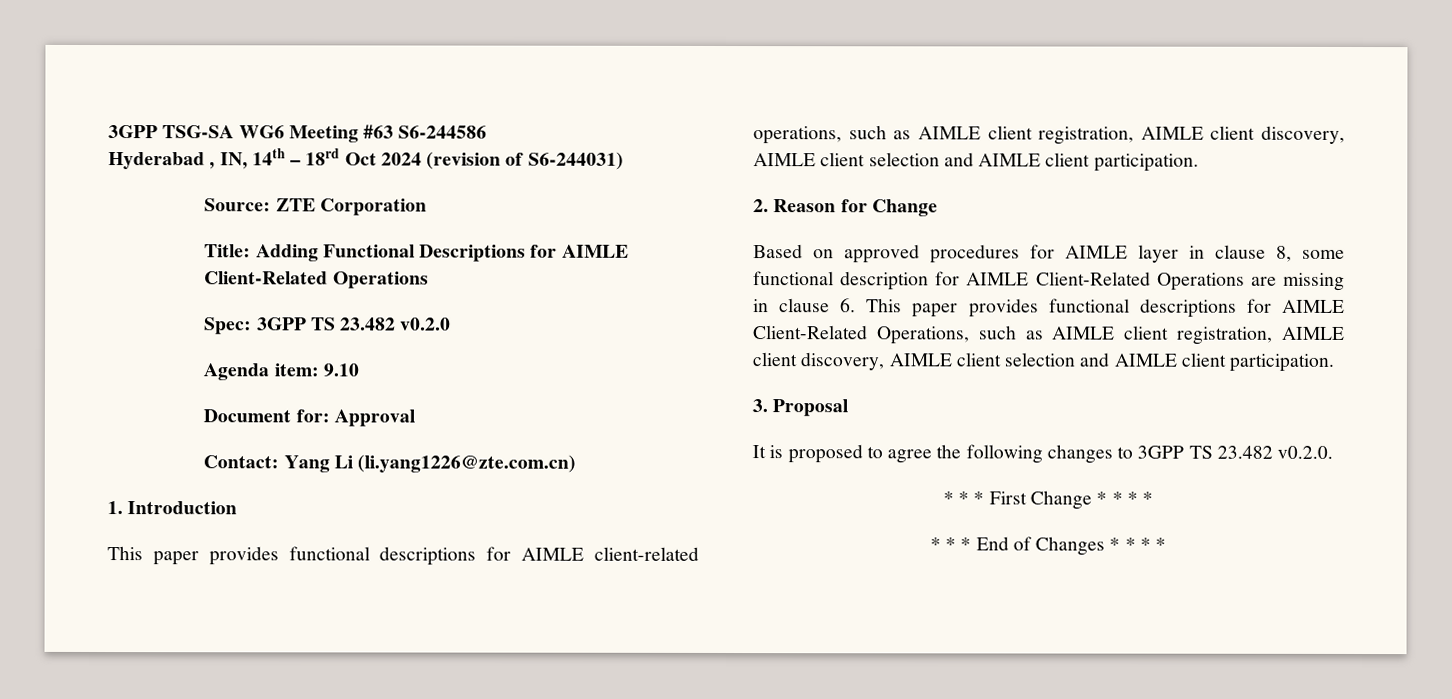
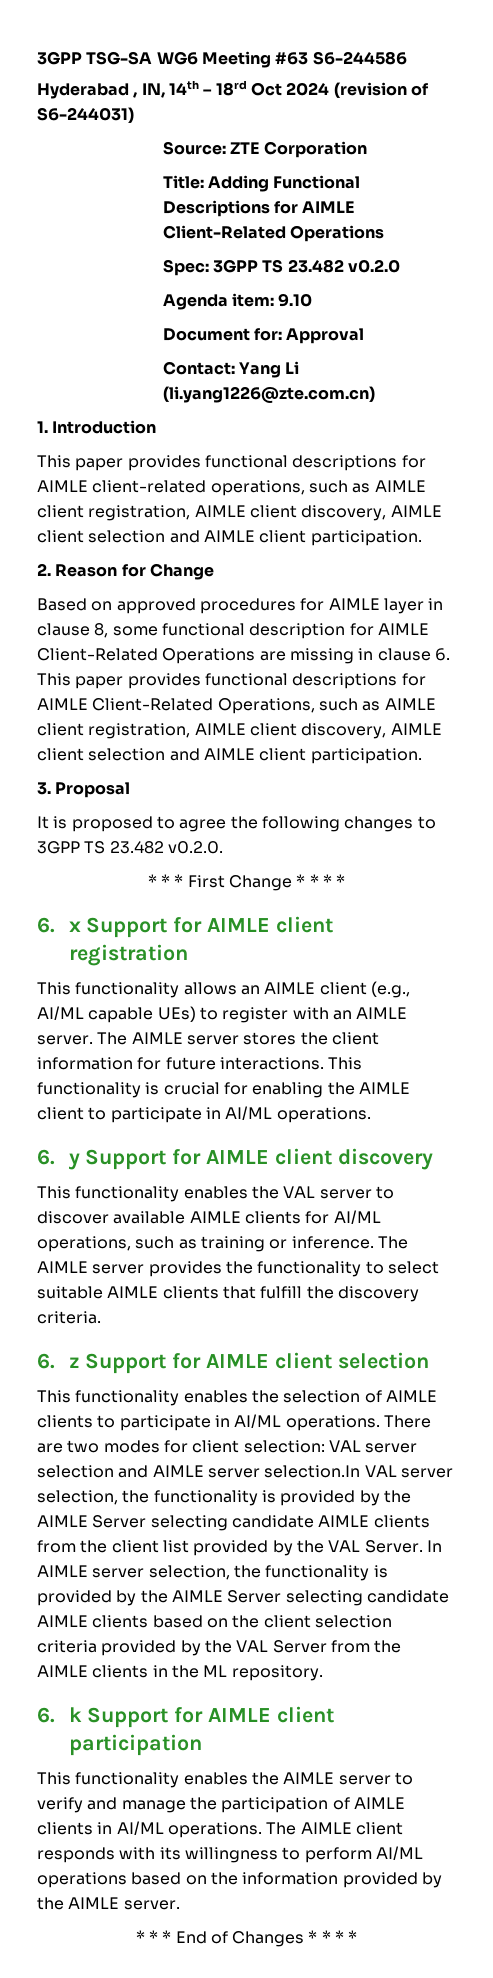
+ 6. x Support for AIMLE client registration
+ This functionality allows an AIMLE client (e.g., AI/ML capable UEs) to register with an AIMLE server. The AIMLE server stores the client information for future interactions. This functionality is crucial for enabling the AIMLE client to participate in AI/ML operations.
+ 6. y Support for AIMLE client discovery
+ This functionality enables the VAL server to discover available AIMLE clients for AI/ML operations, such as training or inference. The AIMLE server provides the functionality to select suitable AIMLE clients that fulfill the discovery criteria.
+ 6. z Support for AIMLE client selection
+ This functionality enables the selection of AIMLE clients to participate in AI/ML operations. There are two modes for client selection: VAL server selection and AIMLE server selection.In VAL server selection, the functionality is provided by the AIMLE Server selecting candidate AIMLE clients from the client list provided by the VAL Server. In AIMLE server selection, the functionality is provided by the AIMLE Server selecting candidate AIMLE clients based on the client selection criteria provided by the VAL Server from the AIMLE clients in the ML repository.
+ 6. k Support for AIMLE client participation
+ This functionality enables the AIMLE server to verify and manage the participation of AIMLE clients in AI/ML operations. The AIMLE client responds with its willingness to perform AI/ML operations based on the information provided by the AIMLE server.

